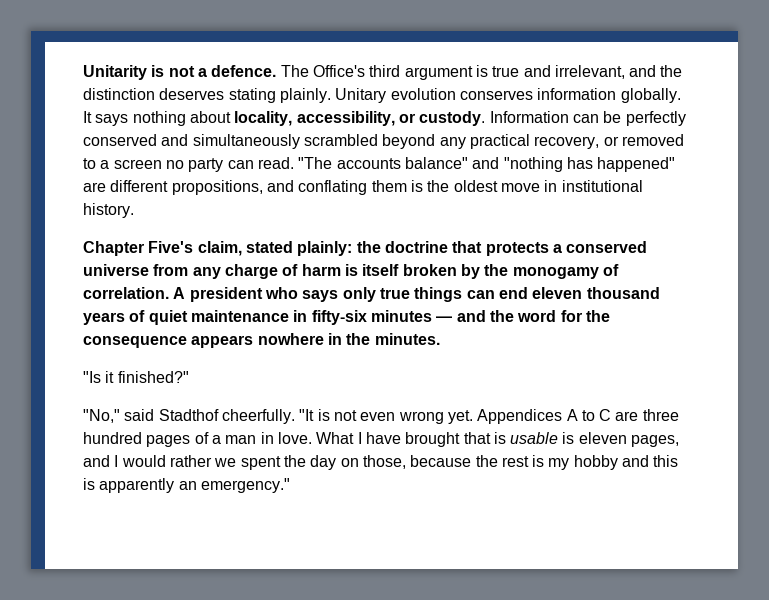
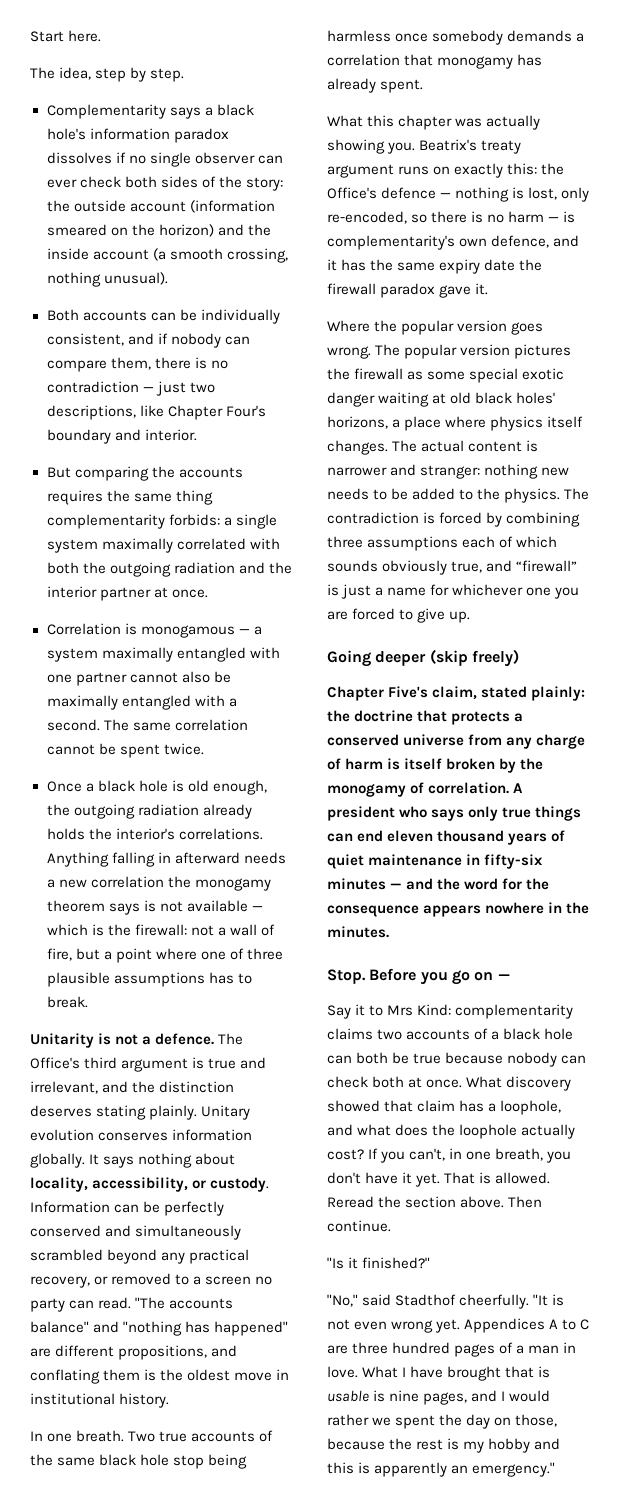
+ Start here.
+ The idea, step by step.
+ Complementarity says a black hole's information paradox dissolves if no single observer can ever check both sides of the story: the outside account (information smeared on the horizon) and the inside account (a smooth crossing, nothing unusual).
+ Both accounts can be individually consistent, and if nobody can compare them, there is no contradiction — just two descriptions, like Chapter Four's boundary and interior.
+ But comparing the accounts requires the same thing complementarity forbids: a single system maximally correlated with both the outgoing radiation and the interior partner at once.
+ Correlation is monogamous — a system maximally entangled with one partner cannot also be maximally entangled with a second. The same correlation cannot be spent twice.
+ Once a black hole is old enough, the outgoing radiation already holds the interior's correlations. Anything falling in afterward needs a new correlation the monogamy theorem says is not available — which is the firewall: not a wall of fire, but a point where one of three plausible assumptions has to break.
+ In one breath. Two true accounts of the same black hole stop being harmless once somebody demands a correlation that monogamy has already spent.
+ What this chapter was actually showing you. Beatrix's treaty argument runs on exactly this: the Office's defence — nothing is lost, only re-encoded, so there is no harm — is complementarity's own defence, and it has the same expiry date the firewall paradox gave it.
+ Where the popular version goes wrong. The popular version pictures the firewall as some special exotic danger waiting at old black holes' horizons, a place where physics itself changes. The actual content is narrower and stranger: nothing new needs to be added to the physics. The contradiction is forced by combining three assumptions each of which sounds obviously true, and “firewall” is just a name for whichever one you are forced to give up.
+ Going deeper (skip freely)
+ Stop. Before you go on —
+ Say it to Mrs Kind: complementarity claims two accounts of a black hole can both be true because nobody can check both at once. What discovery showed that claim has a loophole, and what does the loophole actually cost? If you can't, in one breath, you don't have it yet. That is allowed. Reread the section above. Then continue.
- What I have brought that is usable is eleven pages, and I would rather we spent the day on those, because the rest is my hobby and this is apparently an emergency."
+ What I have brought that is usable is nine pages, and I would rather we spent the day on those, because the rest is my hobby and this is apparently an emergency."

